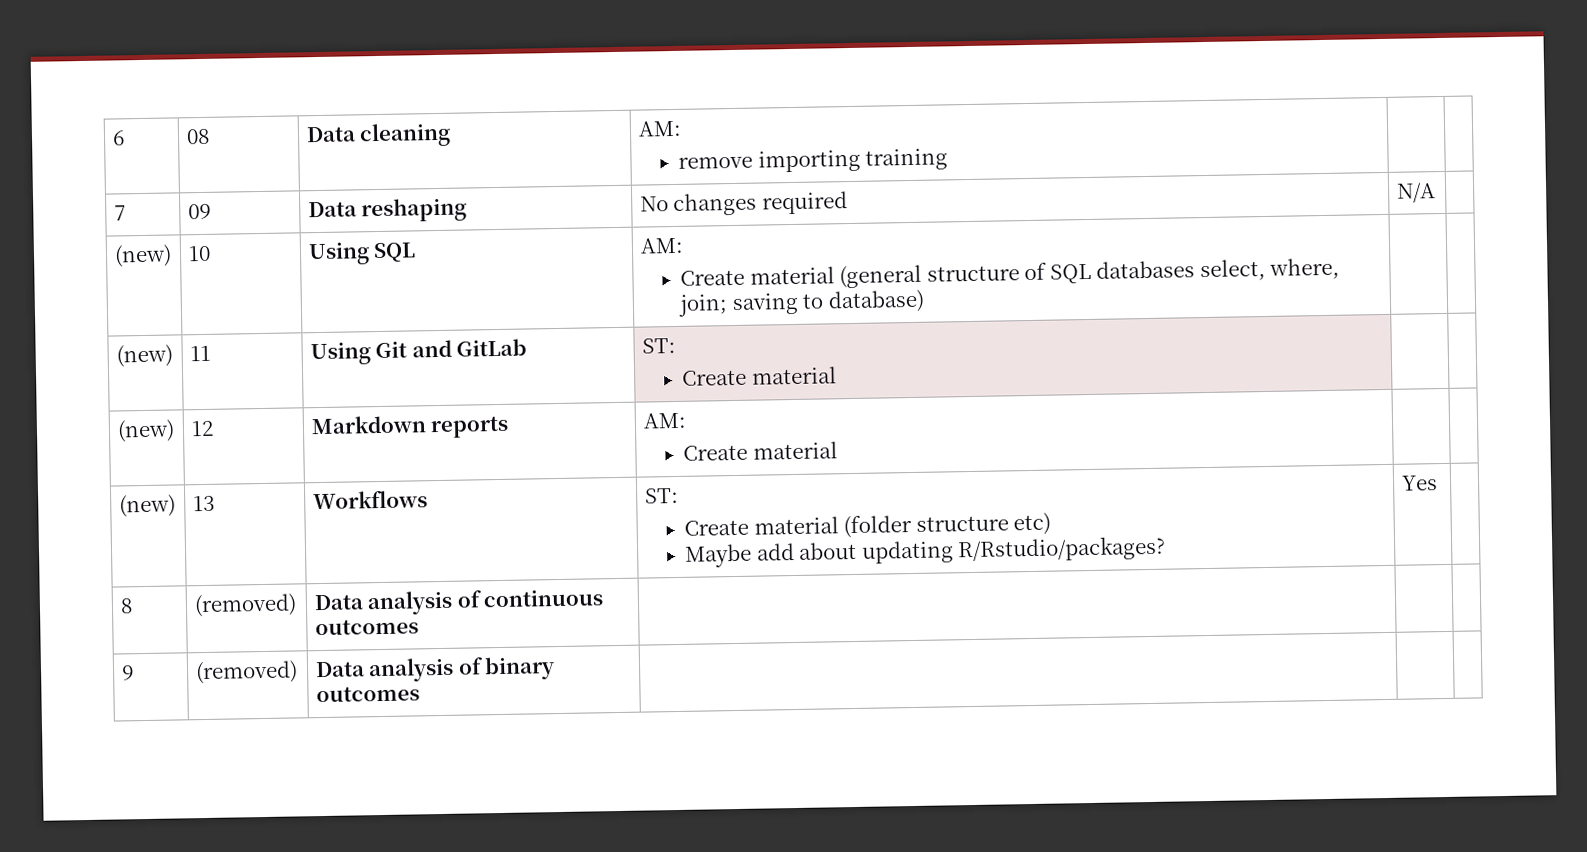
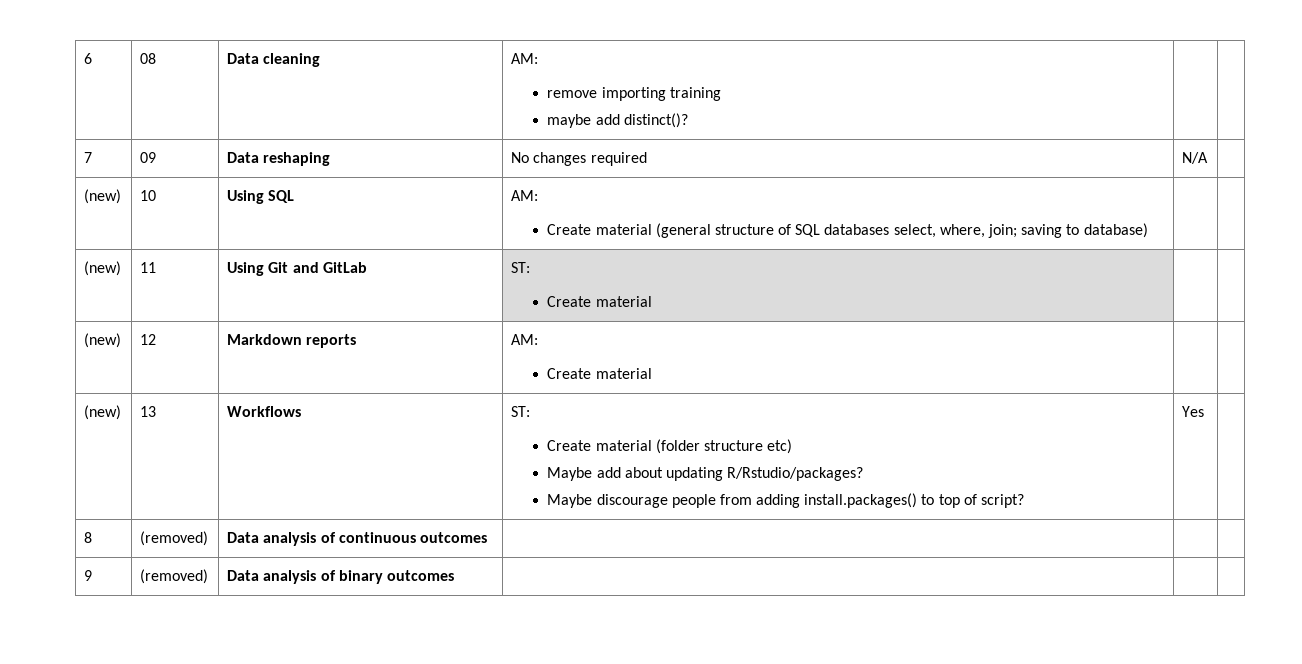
  6 | 08 | Data cleaning | AM:
- remove importing training | |
+ remove importing training
+ maybe add distinct()? | |
  (new) | 13 | Workflows | ST:
  Create material (folder structure etc)
- Maybe add about updating R/Rstudio/packages? | Yes |
+ Maybe add about updating R/Rstudio/packages?
+ Maybe discourage people from adding install.packages() to top of script? | Yes |

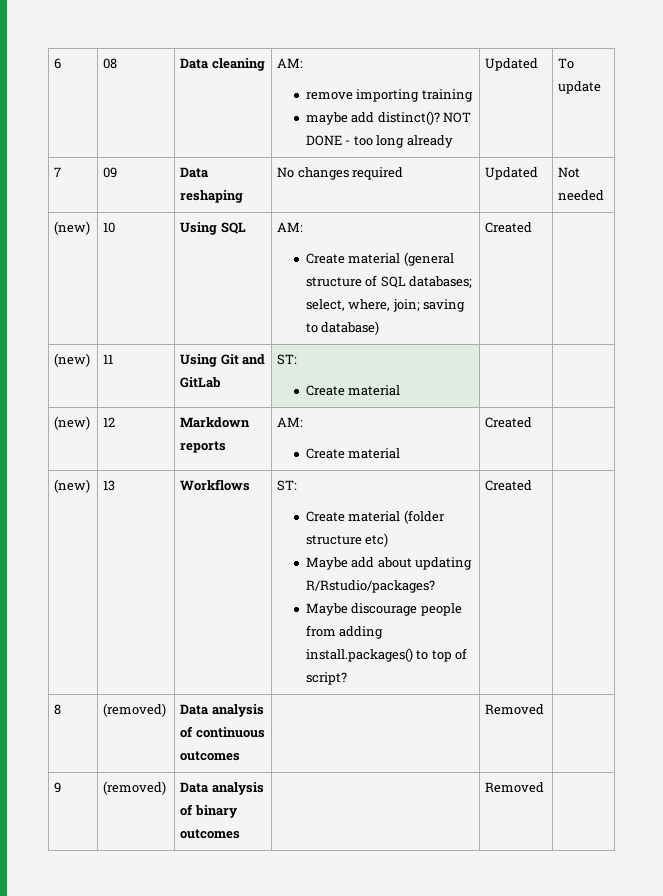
  6 | 08 | Data cleaning | AM:
  remove importing training
- maybe add distinct()? | |
+ maybe add distinct()? NOT DONE - too long already | Updated | To update
- 7 | 09 | Data reshaping | No changes required | N/A |
+ 7 | 09 | Data reshaping | No changes required | Updated | Not needed
  (new) | 10 | Using SQL | AM:
- Create material (general structure of SQL databases select, where, join; saving to database) | |
+ Create material (general structure of SQL databases; select, where, join; saving to database) | Created |
  (new) | 12 | Markdown reports | AM:
- Create material | |
+ Create material | Created |
  (new) | 13 | Workflows | ST:
  Create material (folder structure etc)
  Maybe add about updating R/Rstudio/packages?
- Maybe discourage people from adding install.packages() to top of script? | Yes |
+ Maybe discourage people from adding install.packages() to top of script? | Created |
- 8 | (removed) | Data analysis of continuous outcomes | | |
+ 8 | (removed) | Data analysis of continuous outcomes | | Removed |
- 9 | (removed) | Data analysis of binary outcomes | | |
+ 9 | (removed) | Data analysis of binary outcomes | | Removed |

